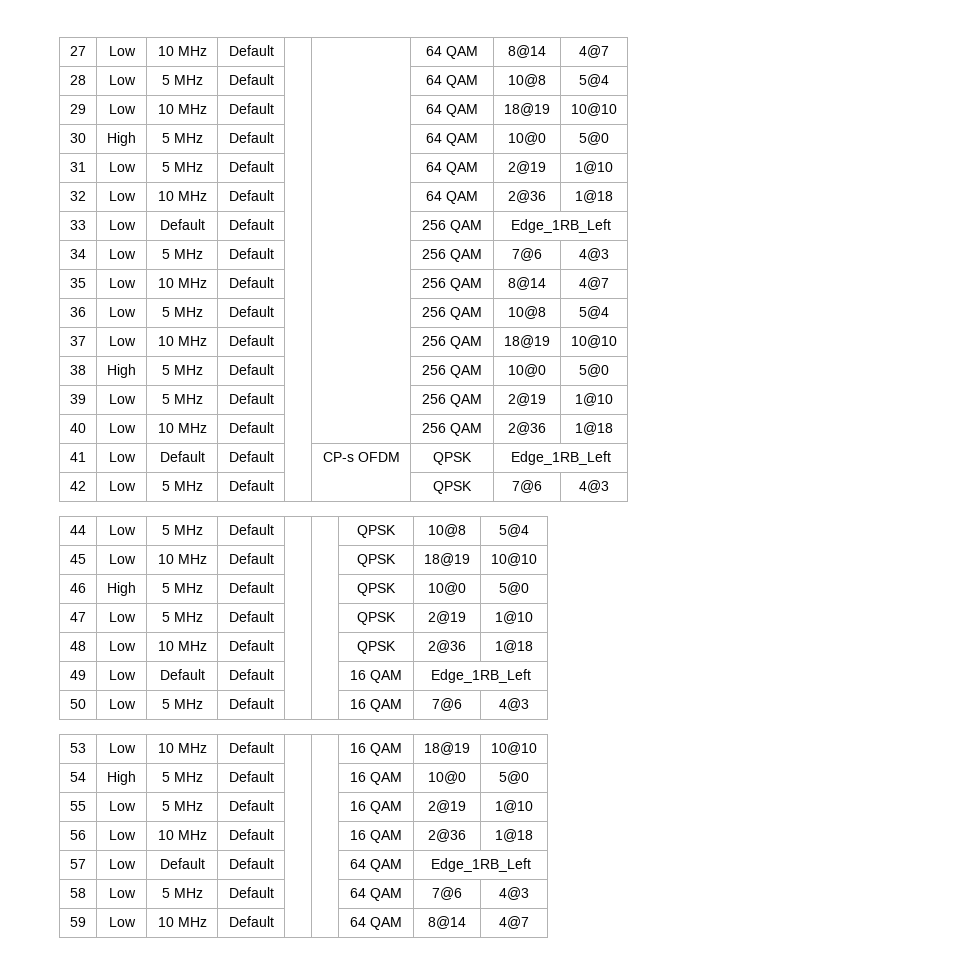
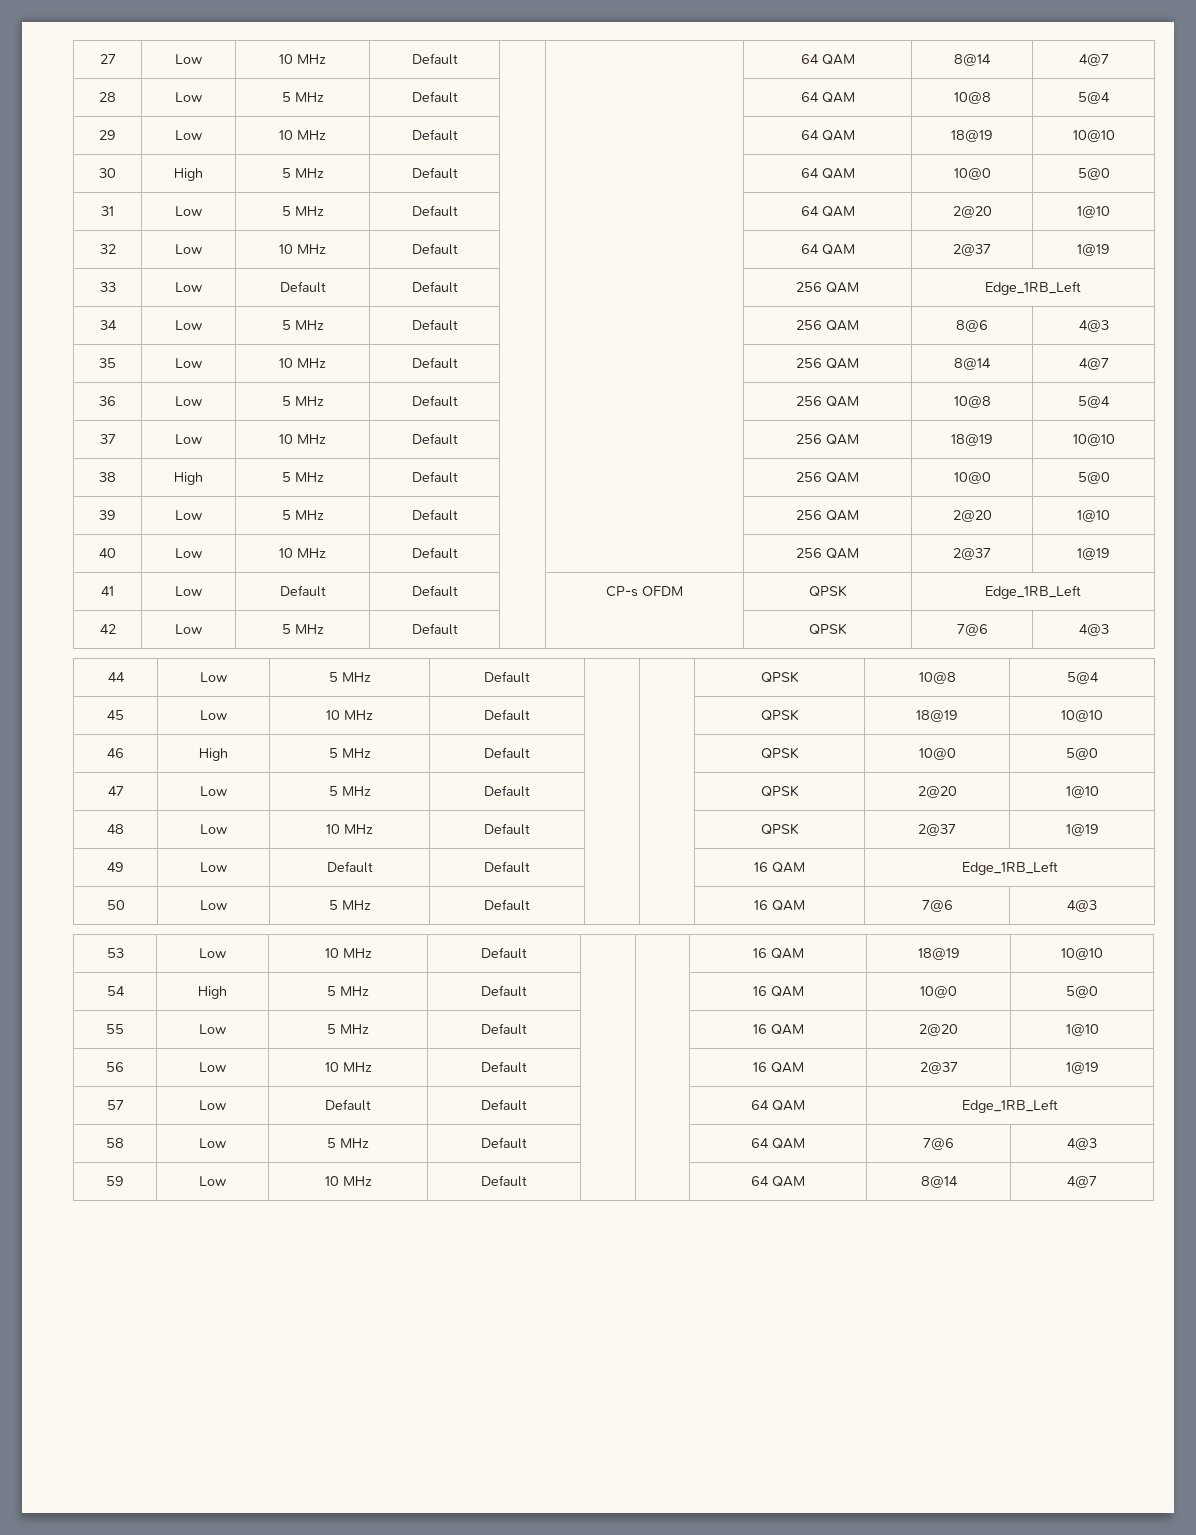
- 31 | Low | 5 MHz | Default | | | 64 QAM | 2@19 | 1@10
+ 31 | Low | 5 MHz | Default | | | 64 QAM | 2@20 | 1@10
- 32 | Low | 10 MHz | Default | | | 64 QAM | 2@36 | 1@18
+ 32 | Low | 10 MHz | Default | | | 64 QAM | 2@37 | 1@19
- 34 | Low | 5 MHz | Default | | | 256 QAM | 7@6 | 4@3
+ 34 | Low | 5 MHz | Default | | | 256 QAM | 8@6 | 4@3
- 39 | Low | 5 MHz | Default | | | 256 QAM | 2@19 | 1@10
+ 39 | Low | 5 MHz | Default | | | 256 QAM | 2@20 | 1@10
- 40 | Low | 10 MHz | Default | | | 256 QAM | 2@36 | 1@18
+ 40 | Low | 10 MHz | Default | | | 256 QAM | 2@37 | 1@19
- 47 | Low | 5 MHz | Default | | | QPSK | 2@19 | 1@10
+ 47 | Low | 5 MHz | Default | | | QPSK | 2@20 | 1@10
- 48 | Low | 10 MHz | Default | | | QPSK | 2@36 | 1@18
+ 48 | Low | 10 MHz | Default | | | QPSK | 2@37 | 1@19
- 55 | Low | 5 MHz | Default | | | 16 QAM | 2@19 | 1@10
+ 55 | Low | 5 MHz | Default | | | 16 QAM | 2@20 | 1@10
- 56 | Low | 10 MHz | Default | | | 16 QAM | 2@36 | 1@18
+ 56 | Low | 10 MHz | Default | | | 16 QAM | 2@37 | 1@19

